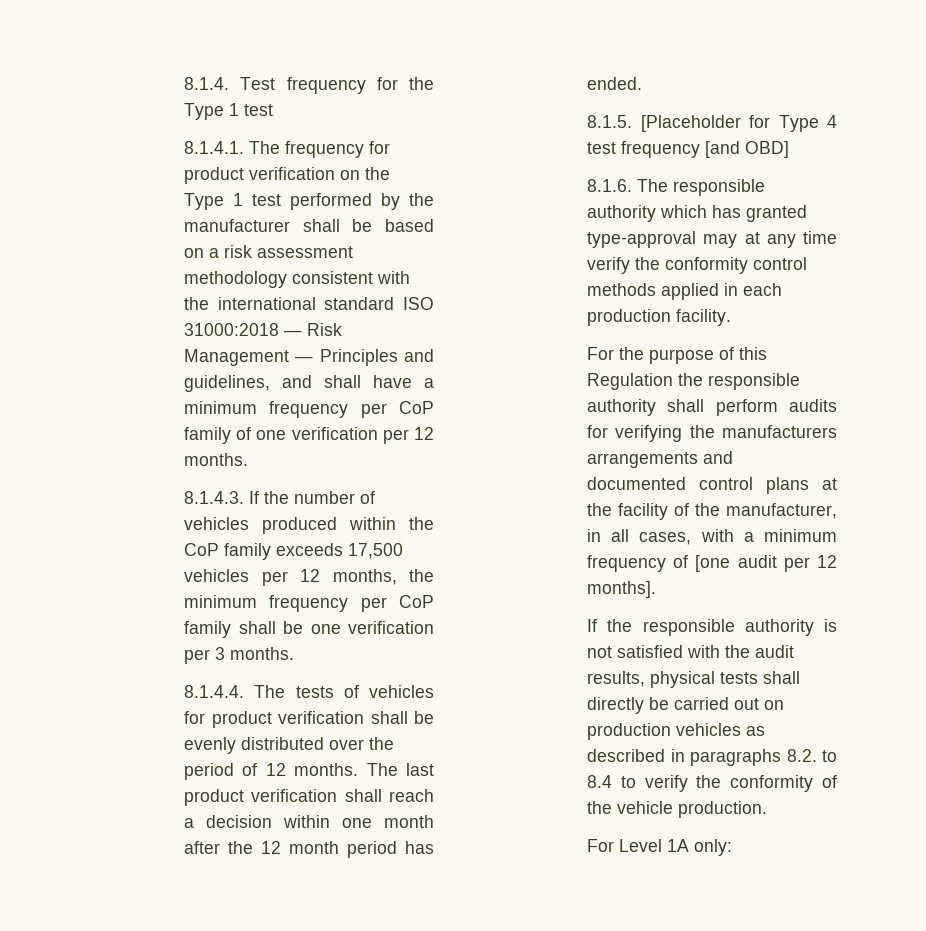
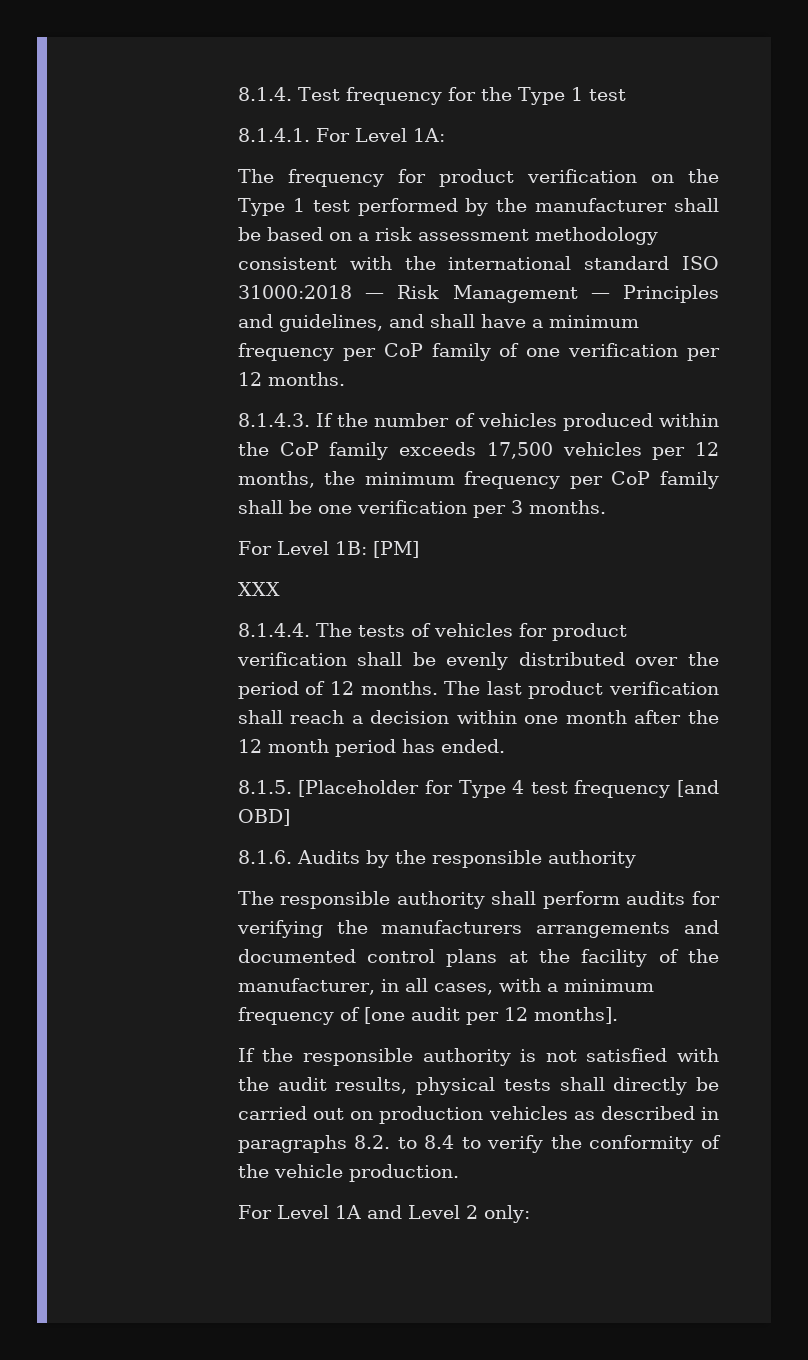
- 8.1.4.1. The frequency for product verification on the Type 1 test performed by the manufacturer shall be based on a risk assessment methodology consistent with the international standard ISO 31000:2018 — Risk Management — Principles and guidelines, and shall have a minimum frequency per CoP family of one verification per 12 months.
+ 8.1.4.1. For Level 1A:
+ The frequency for product verification on the Type 1 test performed by the manufacturer shall be based on a risk assessment methodology consistent with the international standard ISO 31000:2018 — Risk Management — Principles and guidelines, and shall have a minimum frequency per CoP family of one verification per 12 months.
+ For Level 1B: [PM]
+ XXX
- 8.1.6. The responsible authority which has granted type-approval may at any time verify the conformity control methods applied in each production facility.
- For the purpose of this Regulation the responsible authority shall perform audits for verifying the manufacturers arrangements and documented control plans at the facility of the manufacturer, in all cases, with a minimum frequency of [one audit per 12 months].
+ 8.1.6. Audits by the responsible authority
+ The responsible authority shall perform audits for verifying the manufacturers arrangements and documented control plans at the facility of the manufacturer, in all cases, with a minimum frequency of [one audit per 12 months].
- For Level 1A only:
+ For Level 1A and Level 2 only:

